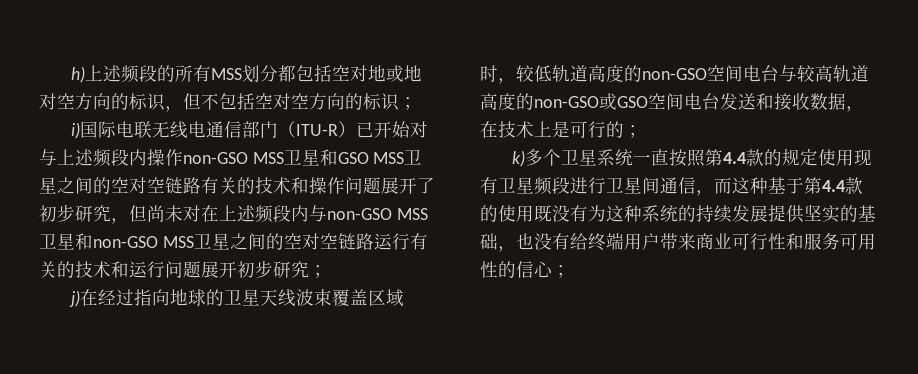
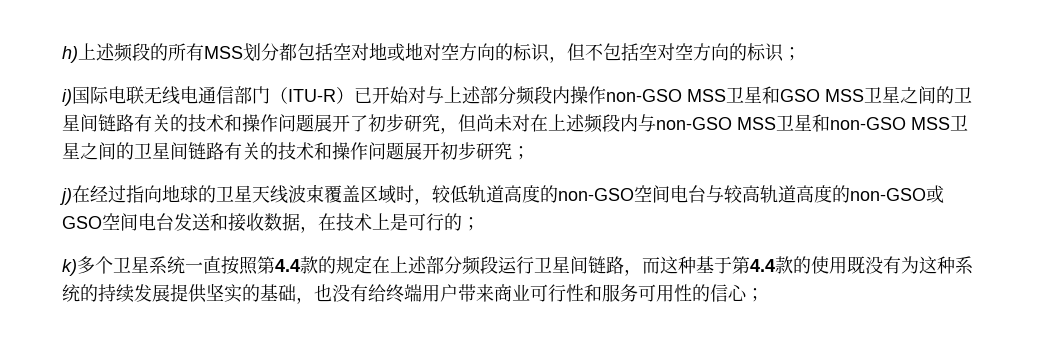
- i)国际电联无线电通信部门（ITU-R）已开始对与上述频段内操作non-GSO MSS卫星和GSO MSS卫星之间的空对空链路有关的技术和操作问题展开了初步研究，但尚未对在上述频段内与non-GSO MSS卫星和non-GSO MSS卫星之间的空对空链路运行有关的技术和运行问题展开初步研究；
+ i)国际电联无线电通信部门（ITU-R）已开始对与上述部分频段内操作non-GSO MSS卫星和GSO MSS卫星之间的卫星间链路有关的技术和操作问题展开了初步研究，但尚未对在上述频段内与non-GSO MSS卫星和non-GSO MSS卫星之间的卫星间链路有关的技术和操作问题展开初步研究；
- k)多个卫星系统一直按照第4.4款的规定使用现有卫星频段进行卫星间通信，而这种基于第4.4款的使用既没有为这种系统的持续发展提供坚实的基础，也没有给终端用户带来商业可行性和服务可用性的信心；
+ k)多个卫星系统一直按照第4.4款的规定在上述部分频段运行卫星间链路，而这种基于第4.4款的使用既没有为这种系统的持续发展提供坚实的基础，也没有给终端用户带来商业可行性和服务可用性的信心；

